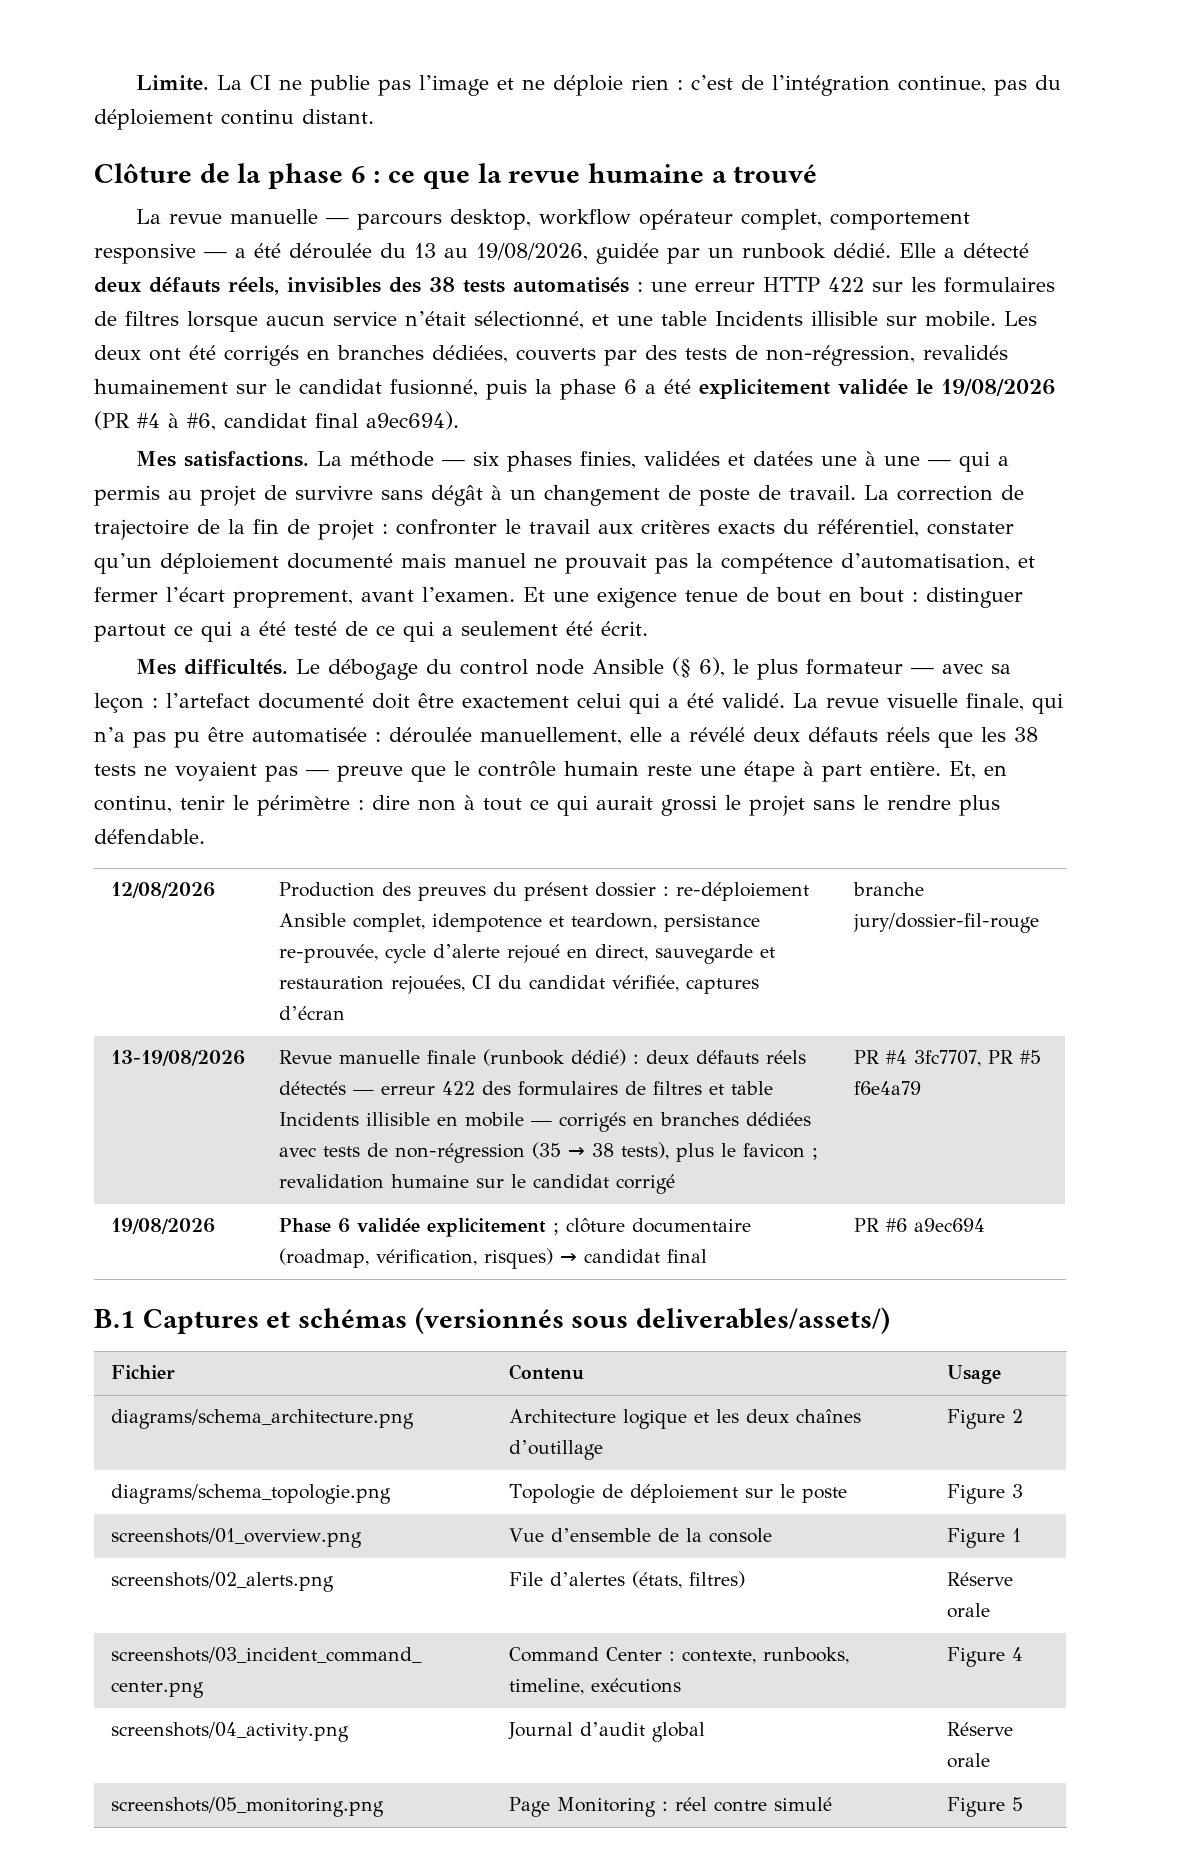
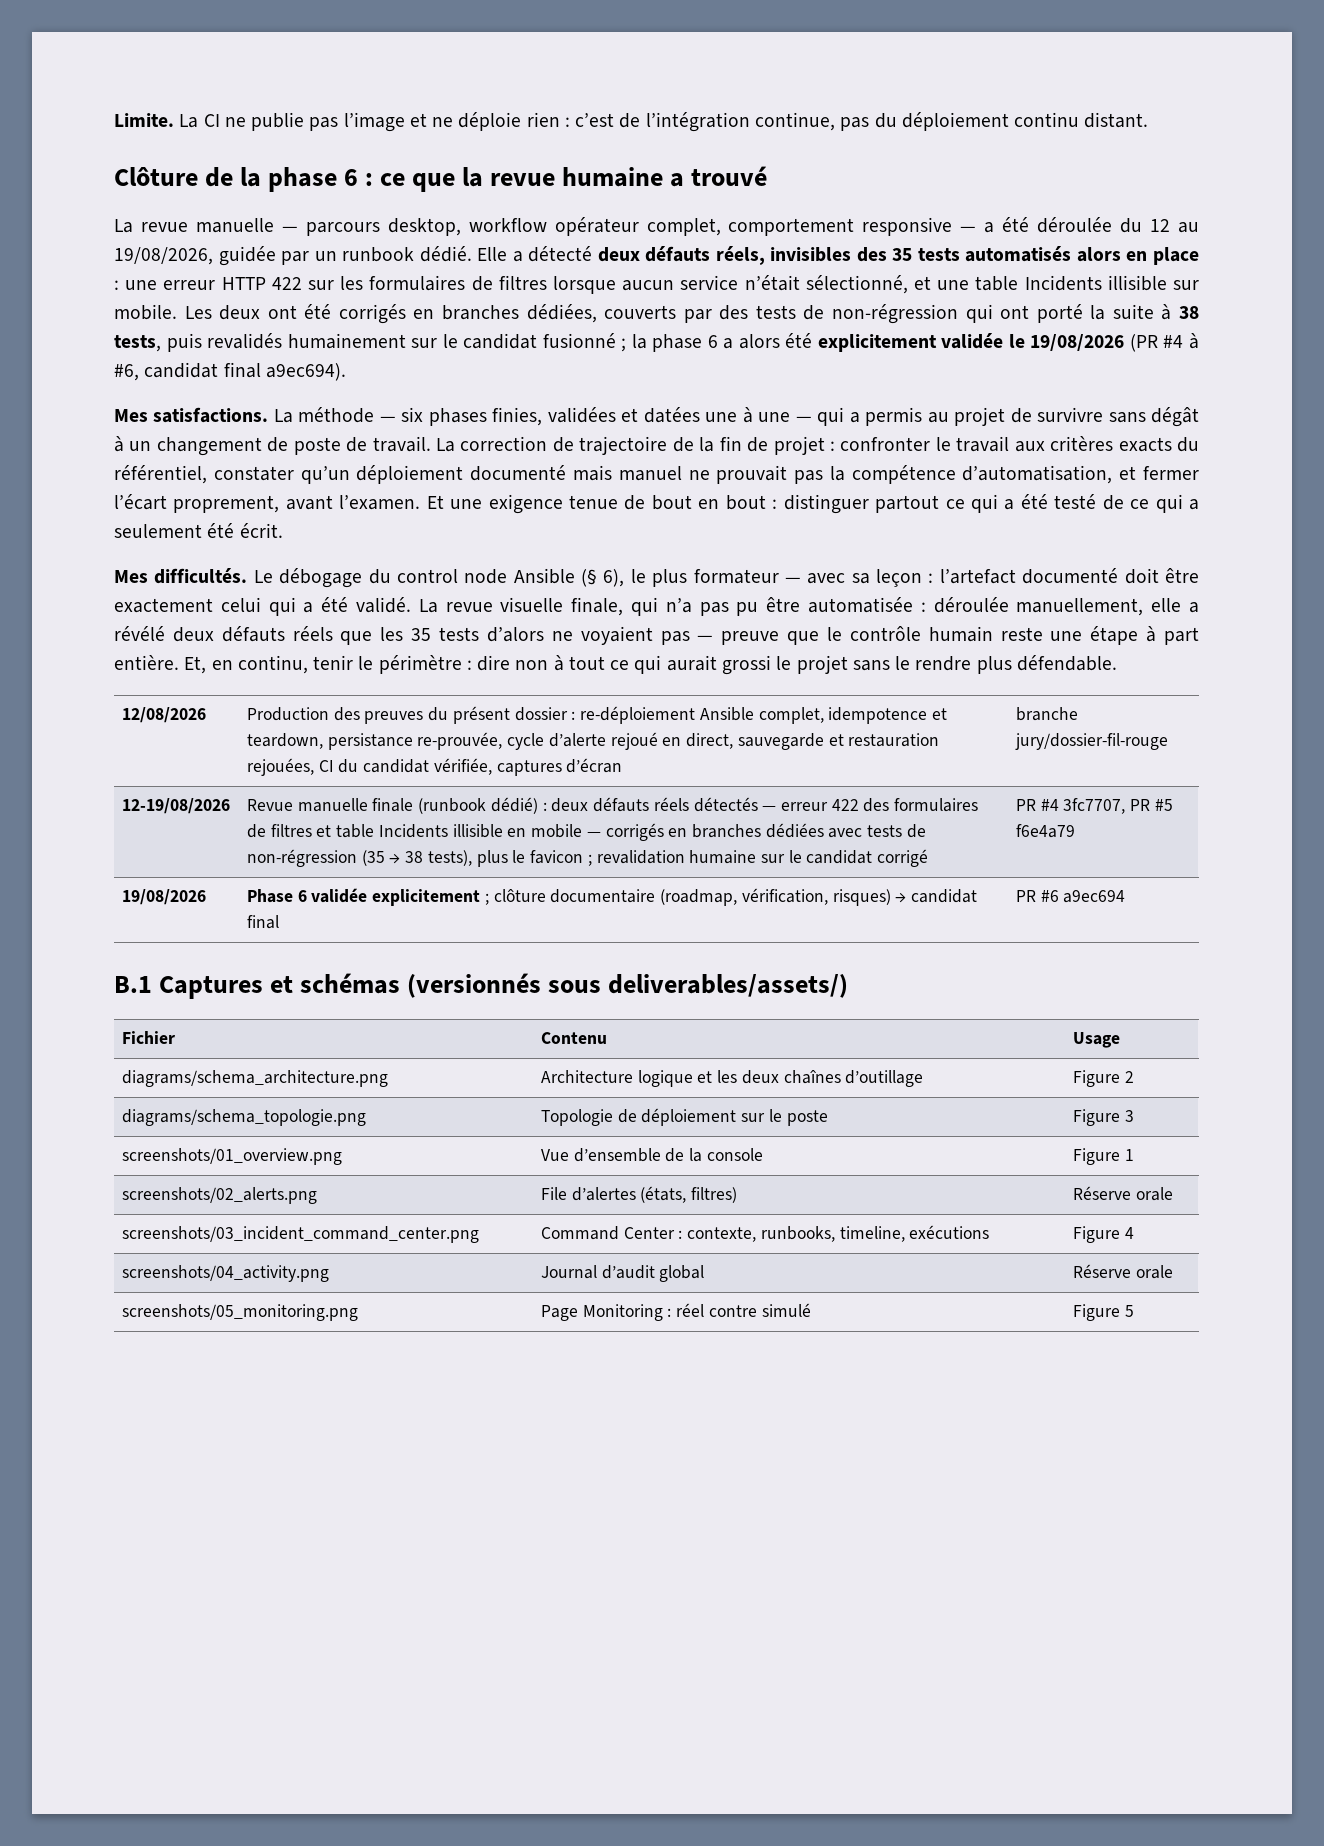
- La revue manuelle — parcours desktop, workflow opérateur complet, comportement responsive — a été déroulée du 13 au 19/08/2026, guidée par un runbook dédié.
+ La revue manuelle — parcours desktop, workflow opérateur complet, comportement responsive — a été déroulée du 12 au 19/08/2026, guidée par un runbook dédié.
- Elle a détecté deux défauts réels, invisibles des 38 tests automatisés : une erreur HTTP 422 sur les formulaires de filtres lorsque aucun service n’était sélectionné, et une table Incidents illisible sur mobile.
+ Elle a détecté deux défauts réels, invisibles des 35 tests automatisés alors en place : une erreur HTTP 422 sur les formulaires de filtres lorsque aucun service n’était sélectionné, et une table Incidents illisible sur mobile.
- Les deux ont été corrigés en branches dédiées, couverts par des tests de non-régression, revalidés humainement sur le candidat fusionné, puis la phase 6 a été explicitement validée le 19/08/2026 (PR #4 à #6, candidat final a9ec694).
+ Les deux ont été corrigés en branches dédiées, couverts par des tests de non-régression qui ont porté la suite à 38 tests, puis revalidés humainement sur le candidat fusionné ; la phase 6 a alors été explicitement validée le 19/08/2026 (PR #4 à #6, candidat final a9ec694).
- La revue visuelle finale, qui n’a pas pu être automatisée : déroulée manuellement, elle a révélé deux défauts réels que les 38 tests ne voyaient pas — preuve que le contrôle humain reste une étape à part entière.
+ La revue visuelle finale, qui n’a pas pu être automatisée : déroulée manuellement, elle a révélé deux défauts réels que les 35 tests d’alors ne voyaient pas — preuve que le contrôle humain reste une étape à part entière.
- 13-19/08/2026
+ 12-19/08/2026

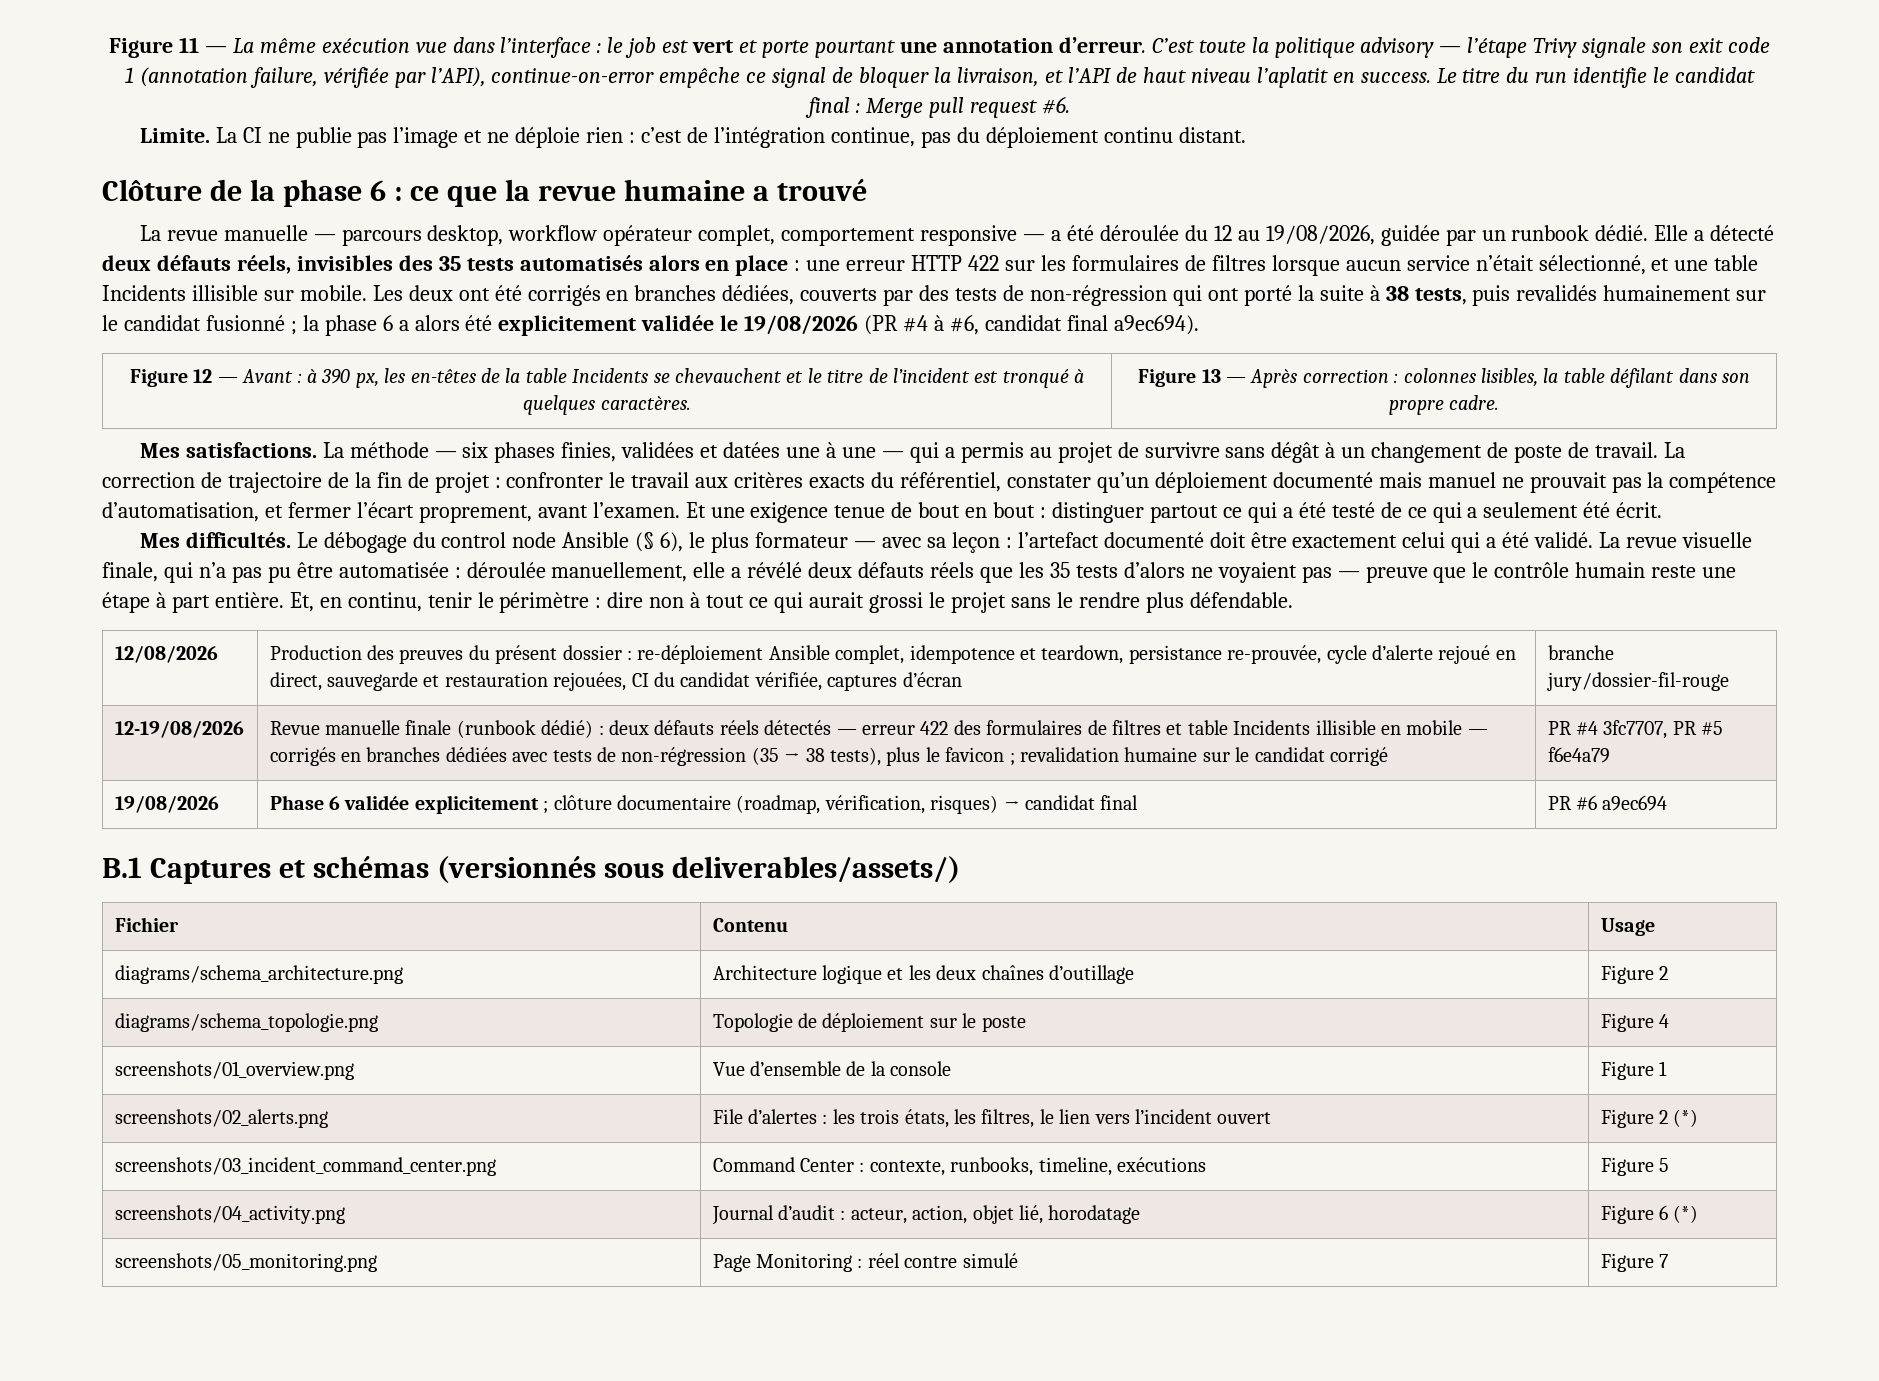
+ Figure 11 — La même exécution vue dans l’interface : le job est vert et porte pourtant une annotation d’erreur. C’est toute la politique advisory — l’étape Trivy signale son exit code 1 (annotation failure, vérifiée par l’API), continue-on-error empêche ce signal de bloquer la livraison, et l’API de haut niveau l’aplatit en success. Le titre du run identifie le candidat final : Merge pull request #6.
+ Figure 12 — Avant : à 390 px, les en-têtes de la table Incidents se chevauchent et le titre de l’incident est tronqué à quelques caractères. | Figure 13 — Après correction : colonnes lisibles, la table défilant dans son propre cadre.
- diagrams/schema_topologie.png | Topologie de déploiement sur le poste | Figure 3
+ diagrams/schema_topologie.png | Topologie de déploiement sur le poste | Figure 4
- screenshots/02_alerts.png | File d’alertes (états, filtres) | Réserve orale
+ screenshots/02_alerts.png | File d’alertes : les trois états, les filtres, le lien vers l’incident ouvert | Figure 2 (*)
- screenshots/03_incident_command_center.png | Command Center : contexte, runbooks, timeline, exécutions | Figure 4
+ screenshots/03_incident_command_center.png | Command Center : contexte, runbooks, timeline, exécutions | Figure 5
- screenshots/04_activity.png | Journal d’audit global | Réserve orale
+ screenshots/04_activity.png | Journal d’audit : acteur, action, objet lié, horodatage | Figure 6 (*)
- screenshots/05_monitoring.png | Page Monitoring : réel contre simulé | Figure 5
+ screenshots/05_monitoring.png | Page Monitoring : réel contre simulé | Figure 7

